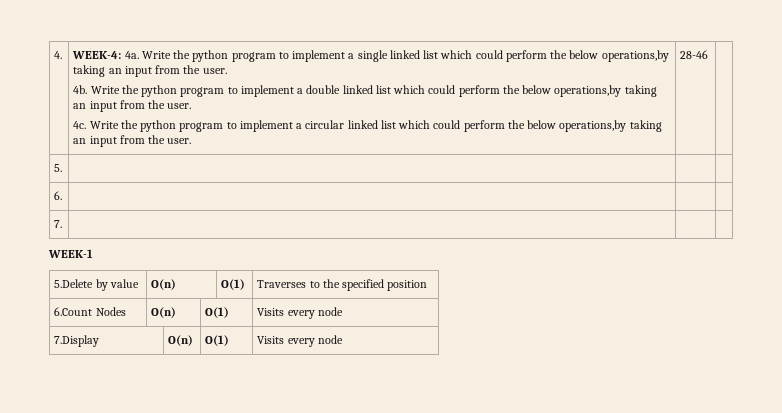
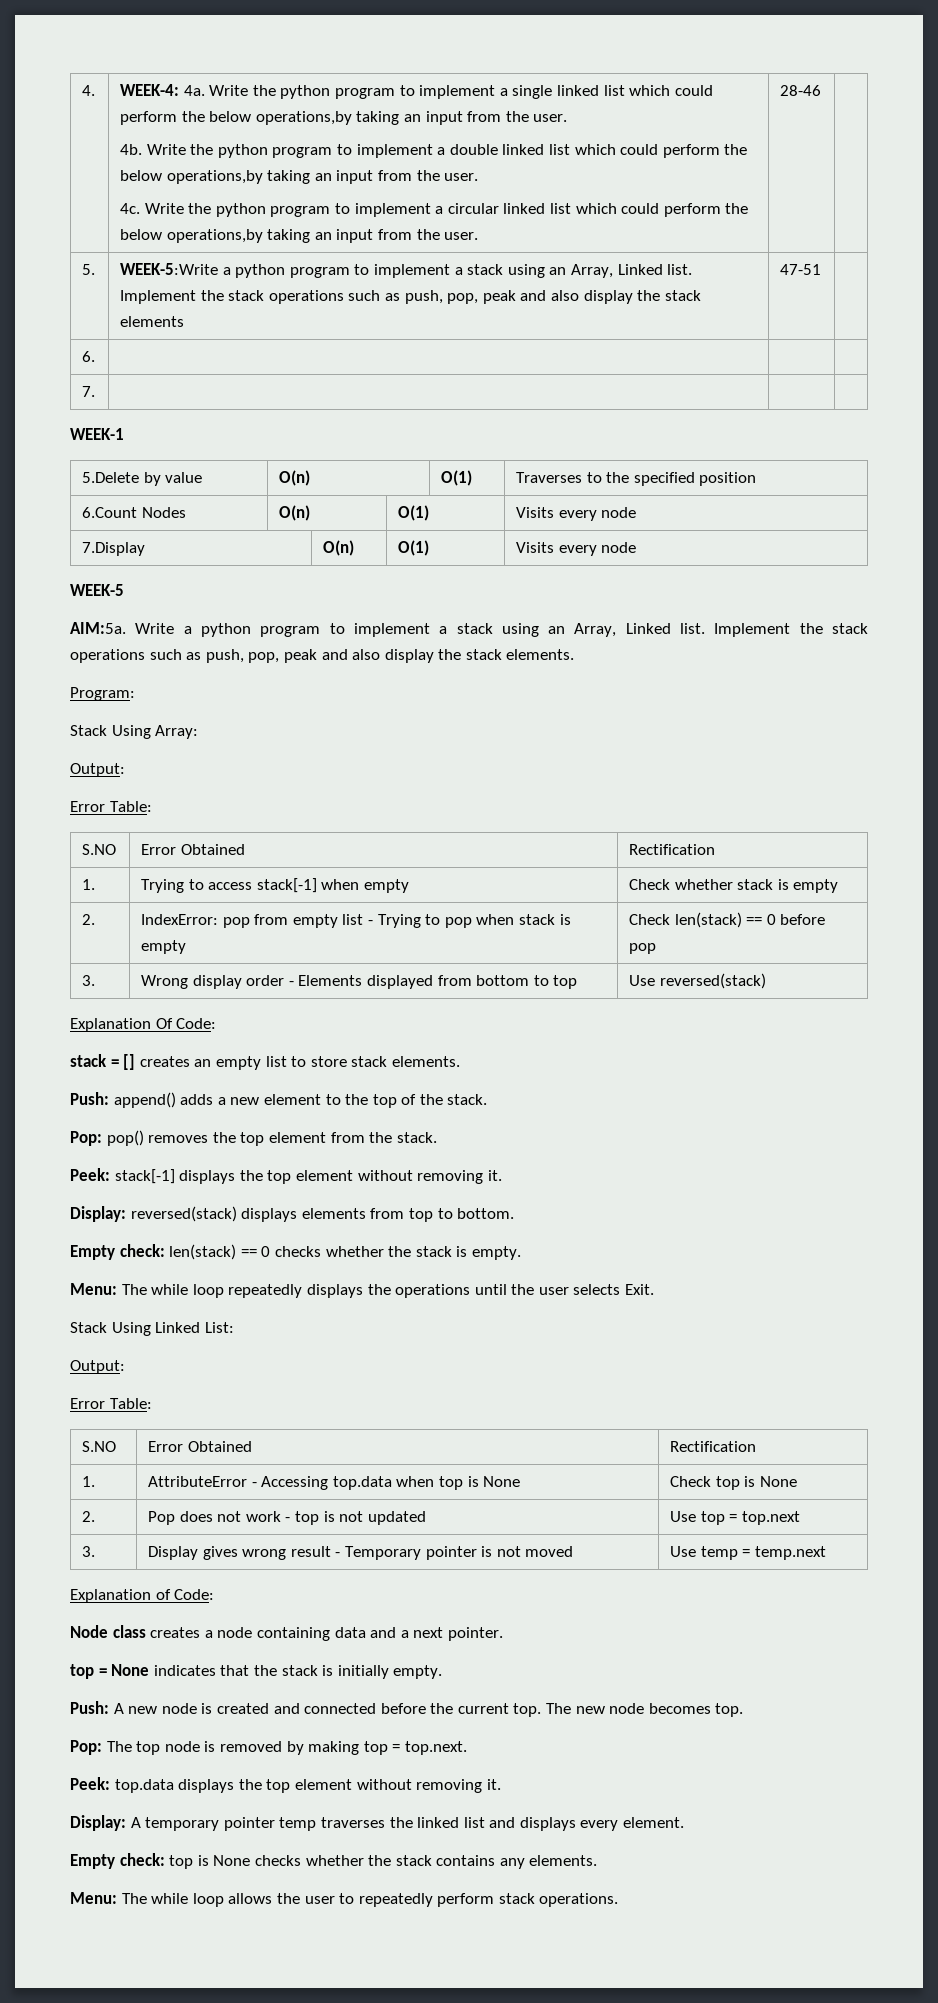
- 5. | | |
+ 5. | WEEK-5:Write a python program to implement a stack using an Array, Linked list. Implement the stack operations such as push, pop, peak and also display the stack elements | 47-51 |
+ WEEK-5
+ AIM:5a. Write a python program to implement a stack using an Array, Linked list. Implement the stack operations such as push, pop, peak and also display the stack elements.
+ Program:
+ Stack Using Array:
+ Output:
+ Error Table:
+ S.NO | Error Obtained | Rectification
+ 1. | Trying to access stack[-1] when empty | Check whether stack is empty
+ 2. | IndexError: pop from empty list - Trying to pop when stack is empty | Check len(stack) == 0 before pop
+ 3. | Wrong display order - Elements displayed from bottom to top | Use reversed(stack)
+ Explanation Of Code:
+ stack = [] creates an empty list to store stack elements.
+ Push: append() adds a new element to the top of the stack.
+ Pop: pop() removes the top element from the stack.
+ Peek: stack[-1] displays the top element without removing it.
+ Display: reversed(stack) displays elements from top to bottom.
+ Empty check: len(stack) == 0 checks whether the stack is empty.
+ Menu: The while loop repeatedly displays the operations until the user selects Exit.
+ Stack Using Linked List:
+ Output:
+ Error Table:
+ S.NO | Error Obtained | Rectification
+ 1. | AttributeError - Accessing top.data when top is None | Check top is None
+ 2. | Pop does not work - top is not updated | Use top = top.next
+ 3. | Display gives wrong result - Temporary pointer is not moved | Use temp = temp.next
+ Explanation of Code:
+ Node class creates a node containing data and a next pointer.
+ top = None indicates that the stack is initially empty.
+ Push: A new node is created and connected before the current top. The new node becomes top.
+ Pop: The top node is removed by making top = top.next.
+ Peek: top.data displays the top element without removing it.
+ Display: A temporary pointer temp traverses the linked list and displays every element.
+ Empty check: top is None checks whether the stack contains any elements.
+ Menu: The while loop allows the user to repeatedly perform stack operations.

